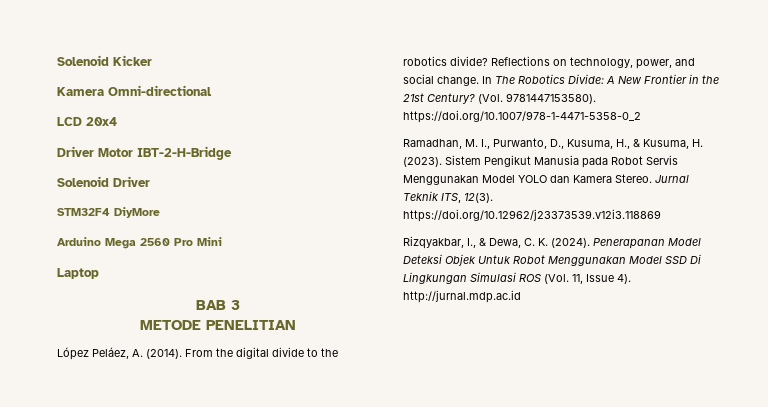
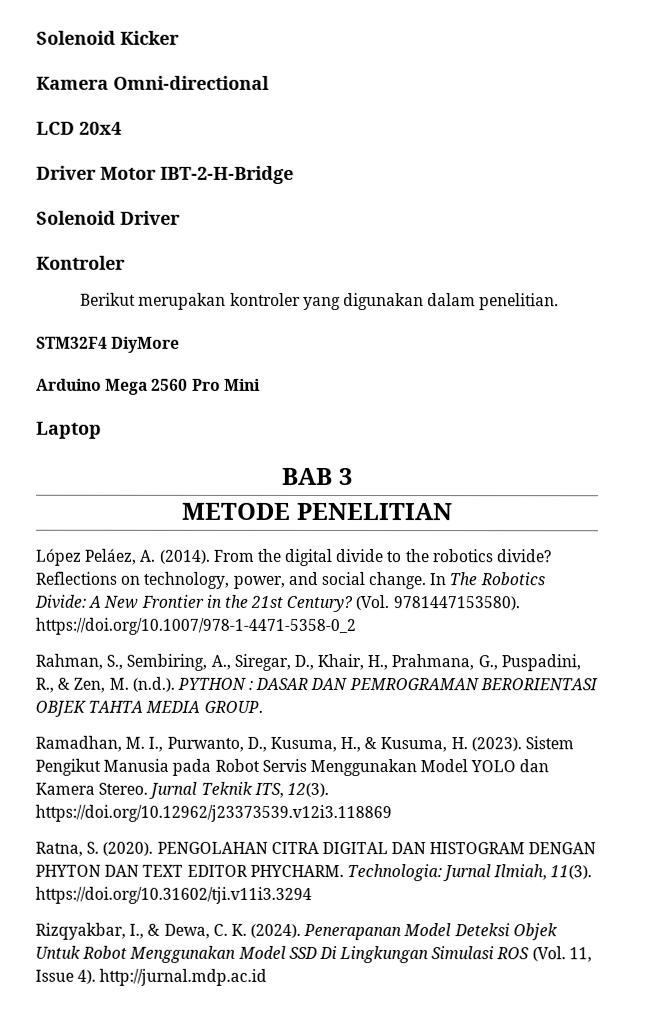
+ Kontroler
+ Berikut merupakan kontroler yang digunakan dalam penelitian.
+ Rahman, S., Sembiring, A., Siregar, D., Khair, H., Prahmana, G., Puspadini, R., & Zen, M. (n.d.). PYTHON : DASAR DAN PEMROGRAMAN BERORIENTASI OBJEK TAHTA MEDIA GROUP.
+ Ratna, S. (2020). PENGOLAHAN CITRA DIGITAL DAN HISTOGRAM DENGAN PHYTON DAN TEXT EDITOR PHYCHARM. Technologia: Jurnal Ilmiah, 11(3). https://doi.org/10.31602/tji.v11i3.3294

